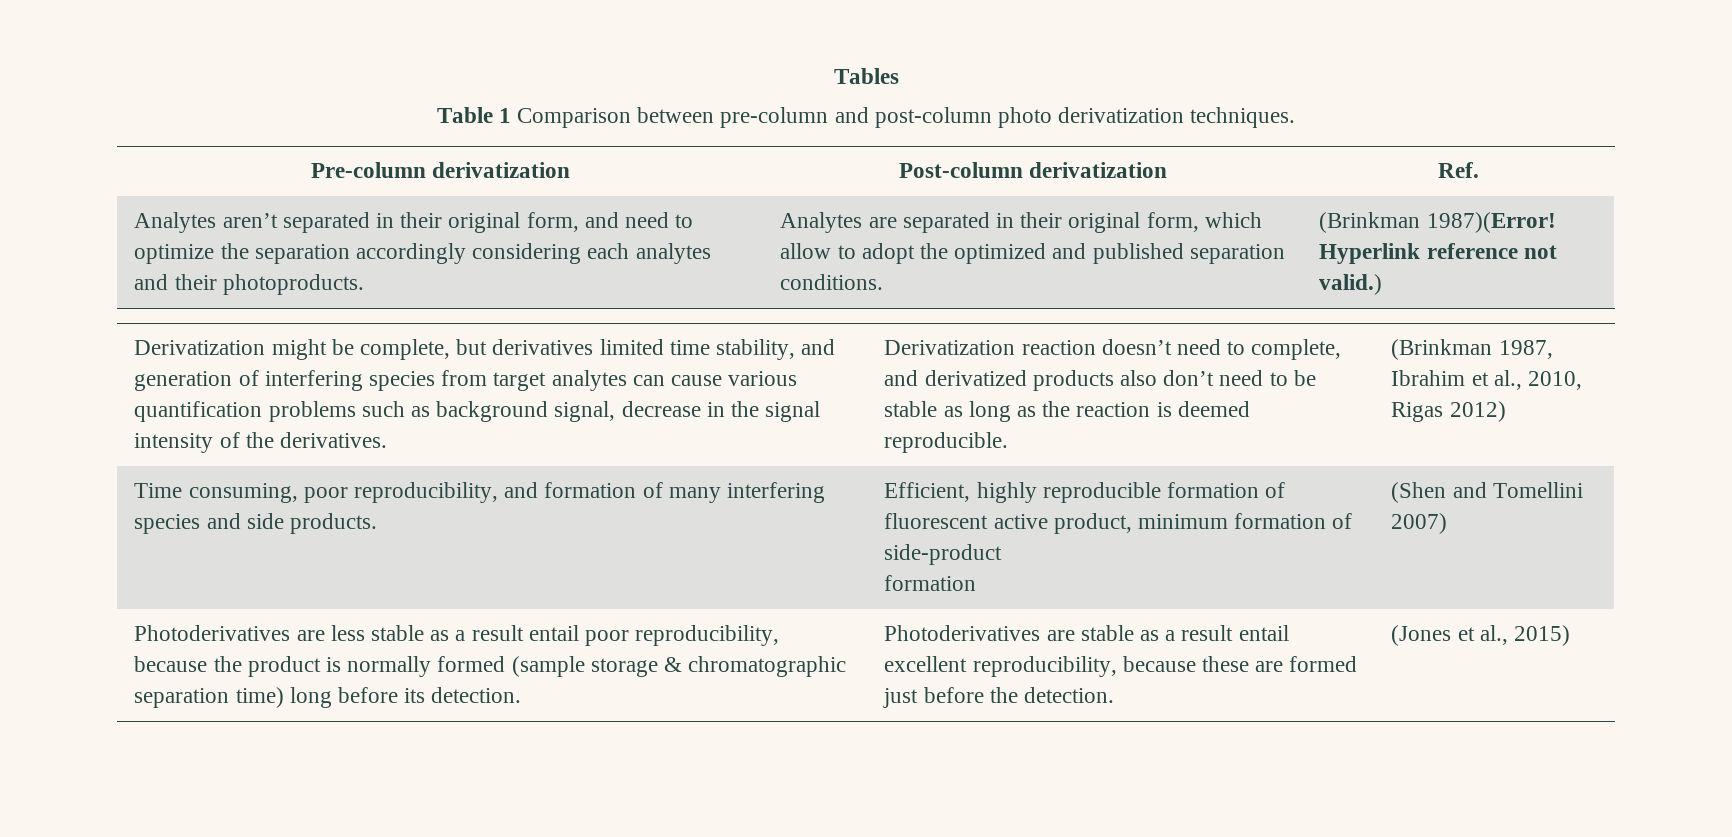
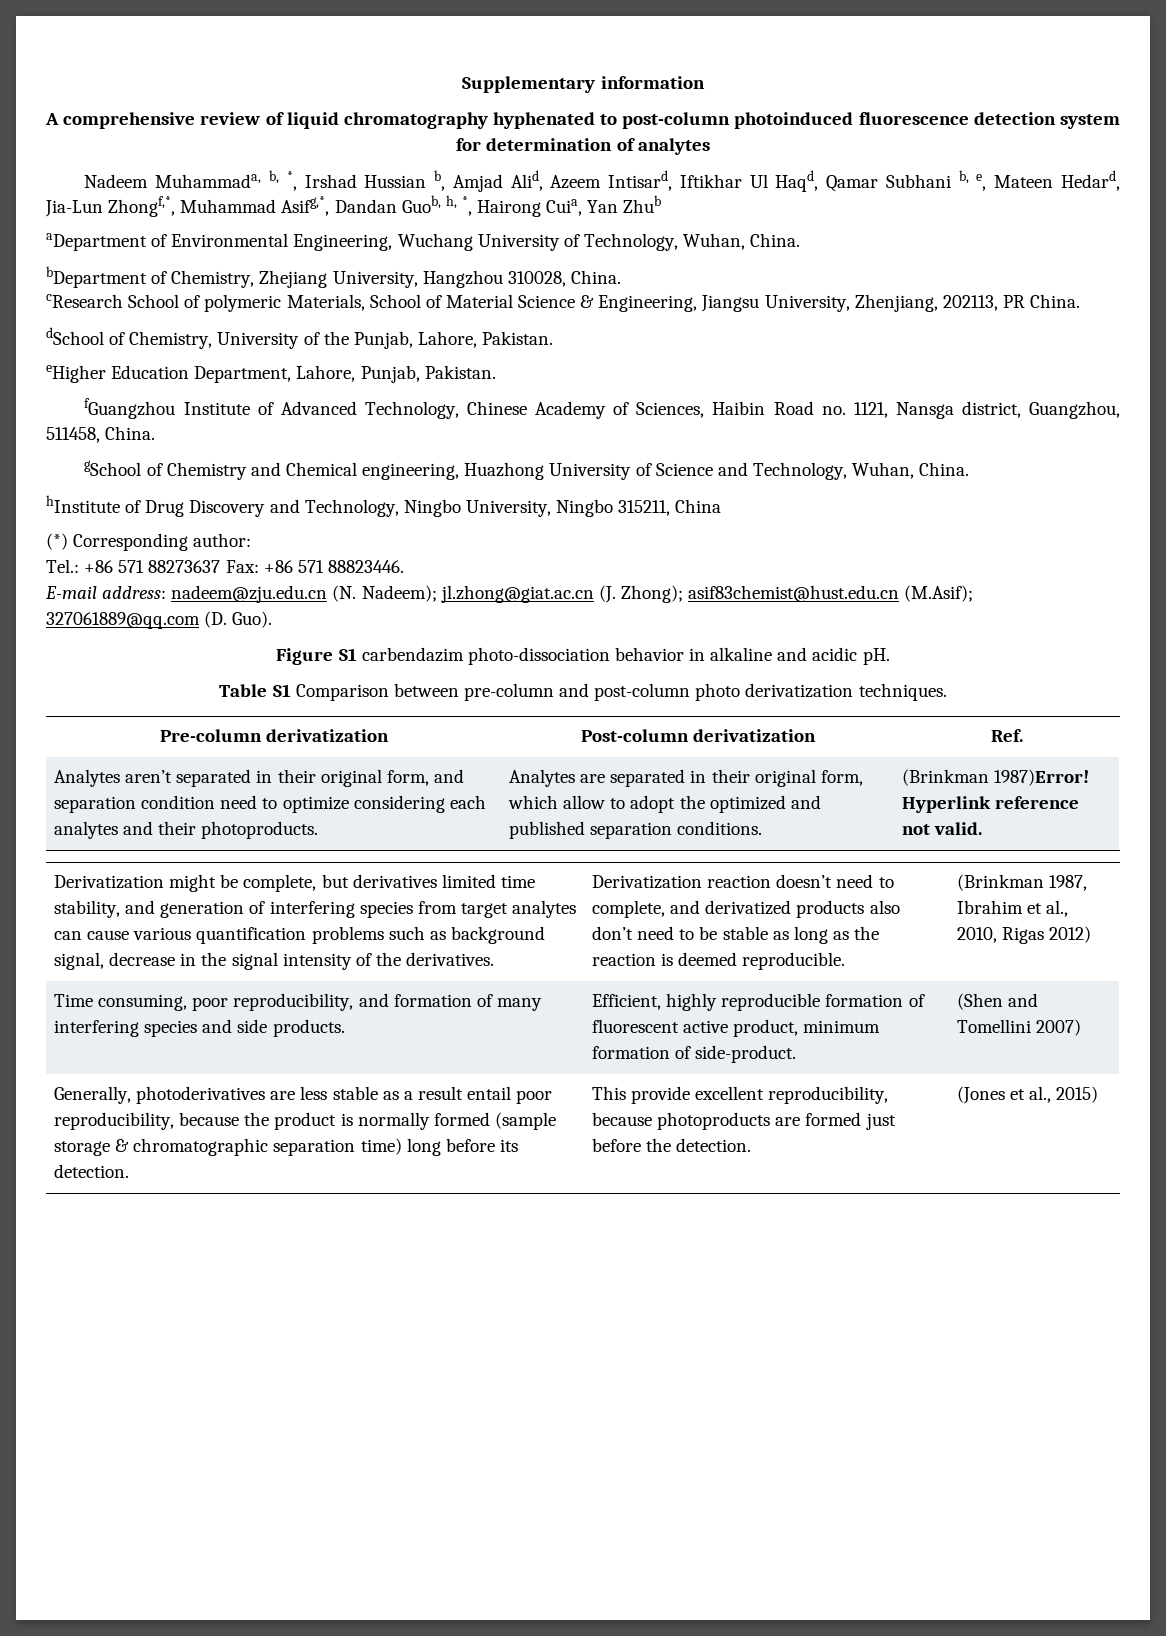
- Tables
+ Supplementary information
+ A comprehensive review of liquid chromatography hyphenated to post-column photoinduced fluorescence detection system for determination of analytes
+ Nadeem Muhammada, b, *, Irshad Hussian b, Amjad Alid, Azeem Intisard, Iftikhar Ul Haqd, Qamar Subhani b, e, Mateen Hedard, Jia-Lun Zhongf,*, Muhammad Asifg,*, Dandan Guob, h, *, Hairong Cuia, Yan Zhub
+ aDepartment of Environmental Engineering, Wuchang University of Technology, Wuhan, China.
+ bDepartment of Chemistry, Zhejiang University, Hangzhou 310028, China.
+ cResearch School of polymeric Materials, School of Material Science & Engineering, Jiangsu University, Zhenjiang, 202113, PR China.
+ dSchool of Chemistry, University of the Punjab, Lahore, Pakistan.
+ eHigher Education Department, Lahore, Punjab, Pakistan.
+ fGuangzhou Institute of Advanced Technology, Chinese Academy of Sciences, Haibin Road no. 1121, Nansga district, Guangzhou, 511458, China.
+ gSchool of Chemistry and Chemical engineering, Huazhong University of Science and Technology, Wuhan, China.
+ hInstitute of Drug Discovery and Technology, Ningbo University, Ningbo 315211, China
+ (*) Corresponding author:
+ Tel.: +86 571 88273637 Fax: +86 571 88823446.
+ E-mail address: nadeem@zju.edu.cn (N. Nadeem); jl.zhong@giat.ac.cn (J. Zhong); asif83chemist@hust.edu.cn (M.Asif); 327061889@qq.com (D. Guo).
+ Figure S1 carbendazim photo-dissociation behavior in alkaline and acidic pH.
- Table 1 Comparison between pre-column and post-column photo derivatization techniques.
+ Table S1 Comparison between pre-column and post-column photo derivatization techniques.
- Analytes aren’t separated in their original form, and need to optimize the separation accordingly considering each analytes and their photoproducts.
+ Analytes aren’t separated in their original form, and separation condition need to optimize considering each analytes and their photoproducts.
- (Brinkman 1987)(Error!
+ (Brinkman 1987)Error!
- Hyperlink reference not valid.)
+ Hyperlink reference not valid.
- Time consuming, poor reproducibility, and formation of many interfering species and side products. | Efficient, highly reproducible formation of fluorescent active product, minimum formation of side-product
- formation | (Shen and Tomellini 2007)
+ Time consuming, poor reproducibility, and formation of many interfering species and side products. | Efficient, highly reproducible formation of fluorescent active product, minimum formation of side-product. | (Shen and Tomellini 2007)
- Photoderivatives are less stable as a result entail poor reproducibility, because the product is normally formed (sample storage & chromatographic separation time) long before its detection.
+ Generally, photoderivatives are less stable as a result entail poor reproducibility, because the product is normally formed (sample storage & chromatographic separation time) long before its detection.
- Photoderivatives are stable as a result entail excellent reproducibility, because these are formed just before the detection.
+ This provide excellent reproducibility, because photoproducts are formed just before the detection.

